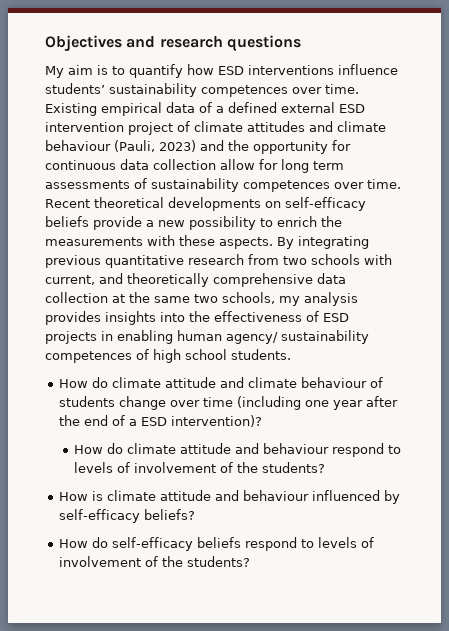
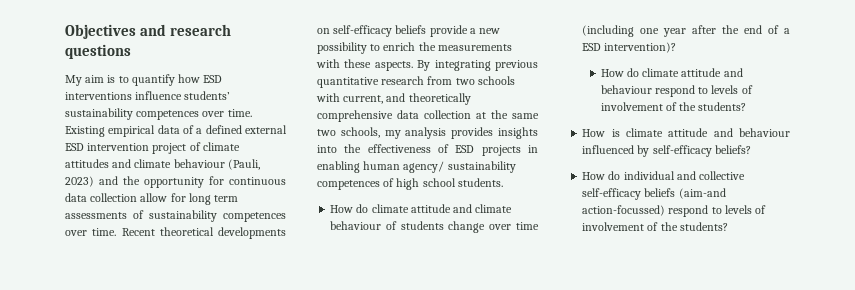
- How do self-efficacy beliefs respond to levels of involvement of the students?
+ How do individual and collective self-efficacy beliefs (aim-and action-focussed) respond to levels of involvement of the students?

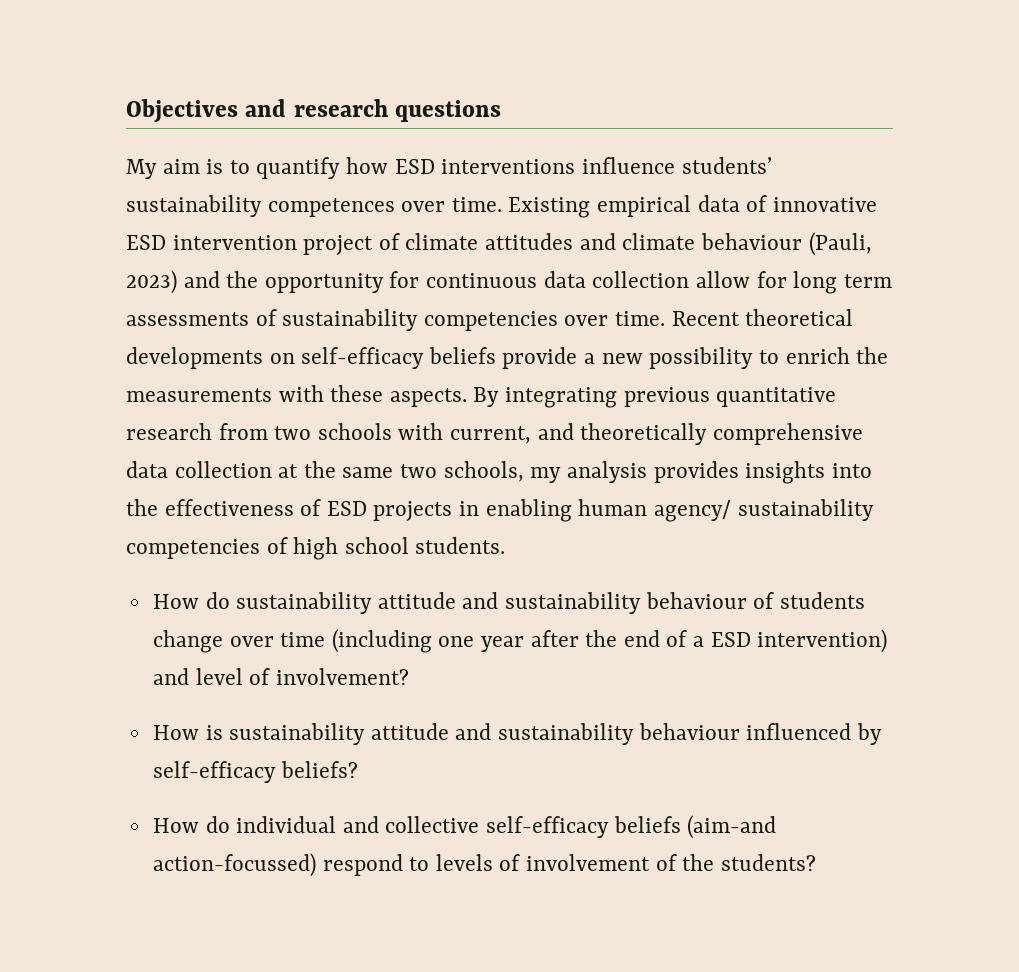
- Existing empirical data of a defined external ESD intervention project of climate attitudes and climate behaviour (Pauli, 2023) and the opportunity for continuous data collection allow for long term assessments of sustainability competences over time.
+ Existing empirical data of innovative ESD intervention project of climate attitudes and climate behaviour (Pauli, 2023) and the opportunity for continuous data collection allow for long term assessments of sustainability competencies over time.
- By integrating previous quantitative research from two schools with current, and theoretically comprehensive data collection at the same two schools, my analysis provides insights into the effectiveness of ESD projects in enabling human agency/ sustainability competences of high school students.
+ By integrating previous quantitative research from two schools with current, and theoretically comprehensive data collection at the same two schools, my analysis provides insights into the effectiveness of ESD projects in enabling human agency/ sustainability competencies of high school students.
- How do climate attitude and climate behaviour of students change over time (including one year after the end of a ESD intervention)?
- How do climate attitude and behaviour respond to levels of involvement of the students?
+ How do sustainability attitude and sustainability behaviour of students change over time (including one year after the end of a ESD intervention) and level of involvement?
- How is climate attitude and behaviour influenced by self-efficacy beliefs?
+ How is sustainability attitude and sustainability behaviour influenced by self-efficacy beliefs?

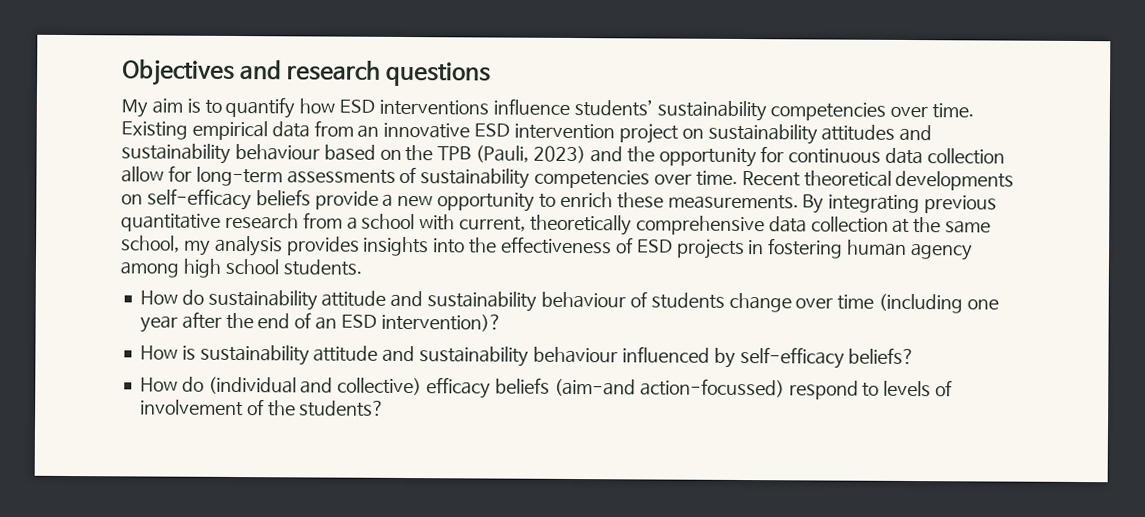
- My aim is to quantify how ESD interventions influence students’ sustainability competences over time.
+ My aim is to quantify how ESD interventions influence students’ sustainability competencies over time.
- Existing empirical data of innovative ESD intervention project of climate attitudes and climate behaviour (Pauli, 2023) and the opportunity for continuous data collection allow for long term assessments of sustainability competencies over time.
+ Existing empirical data from an innovative ESD intervention project on sustainability attitudes and sustainability behaviour based on the TPB (Pauli, 2023) and the opportunity for continuous data collection allow for long-term assessments of sustainability competencies over time.
- Recent theoretical developments on self-efficacy beliefs provide a new possibility to enrich the measurements with these aspects.
+ Recent theoretical developments on self-efficacy beliefs provide a new opportunity to enrich these measurements.
- By integrating previous quantitative research from two schools with current, and theoretically comprehensive data collection at the same two schools, my analysis provides insights into the effectiveness of ESD projects in enabling human agency/ sustainability competencies of high school students.
+ By integrating previous quantitative research from a school with current, theoretically comprehensive data collection at the same school, my analysis provides insights into the effectiveness of ESD projects in fostering human agency among high school students.
- How do sustainability attitude and sustainability behaviour of students change over time (including one year after the end of a ESD intervention) and level of involvement?
+ How do sustainability attitude and sustainability behaviour of students change over time (including one year after the end of an ESD intervention)?
- How do individual and collective self-efficacy beliefs (aim-and action-focussed) respond to levels of involvement of the students?
+ How do (individual and collective) efficacy beliefs (aim-and action-focussed) respond to levels of involvement of the students?

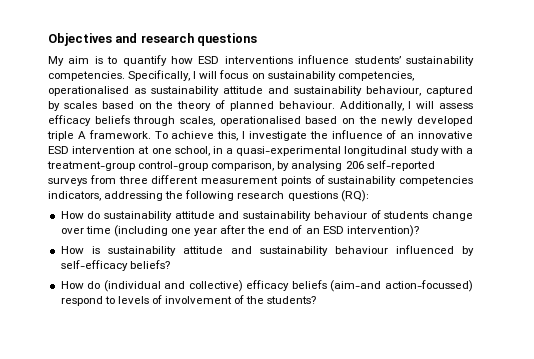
- My aim is to quantify how ESD interventions influence students’ sustainability competencies over time. Existing empirical data from an innovative ESD intervention project on sustainability attitudes and sustainability behaviour based on the TPB (Pauli, 2023) and the opportunity for continuous data collection allow for long-term assessments of sustainability competencies over time. Recent theoretical developments on self-efficacy beliefs provide a new opportunity to enrich these measurements. By integrating previous quantitative research from a school with current, theoretically comprehensive data collection at the same school, my analysis provides insights into the effectiveness of ESD projects in fostering human agency among high school students.
+ My aim is to quantify how ESD interventions influence students’ sustainability competencies. Specifically, I will focus on sustainability competencies, operationalised as sustainability attitude and sustainability behaviour, captured by scales based on the theory of planned behaviour. Additionally, I will assess efficacy beliefs through scales, operationalised based on the newly developed triple A framework. To achieve this, I investigate the influence of an innovative ESD intervention at one school, in a quasi-experimental longitudinal study with a treatment-group control-group comparison, by analysing 206 self-reported surveys from three different measurement points of sustainability competencies indicators, addressing the following research questions (RQ):

